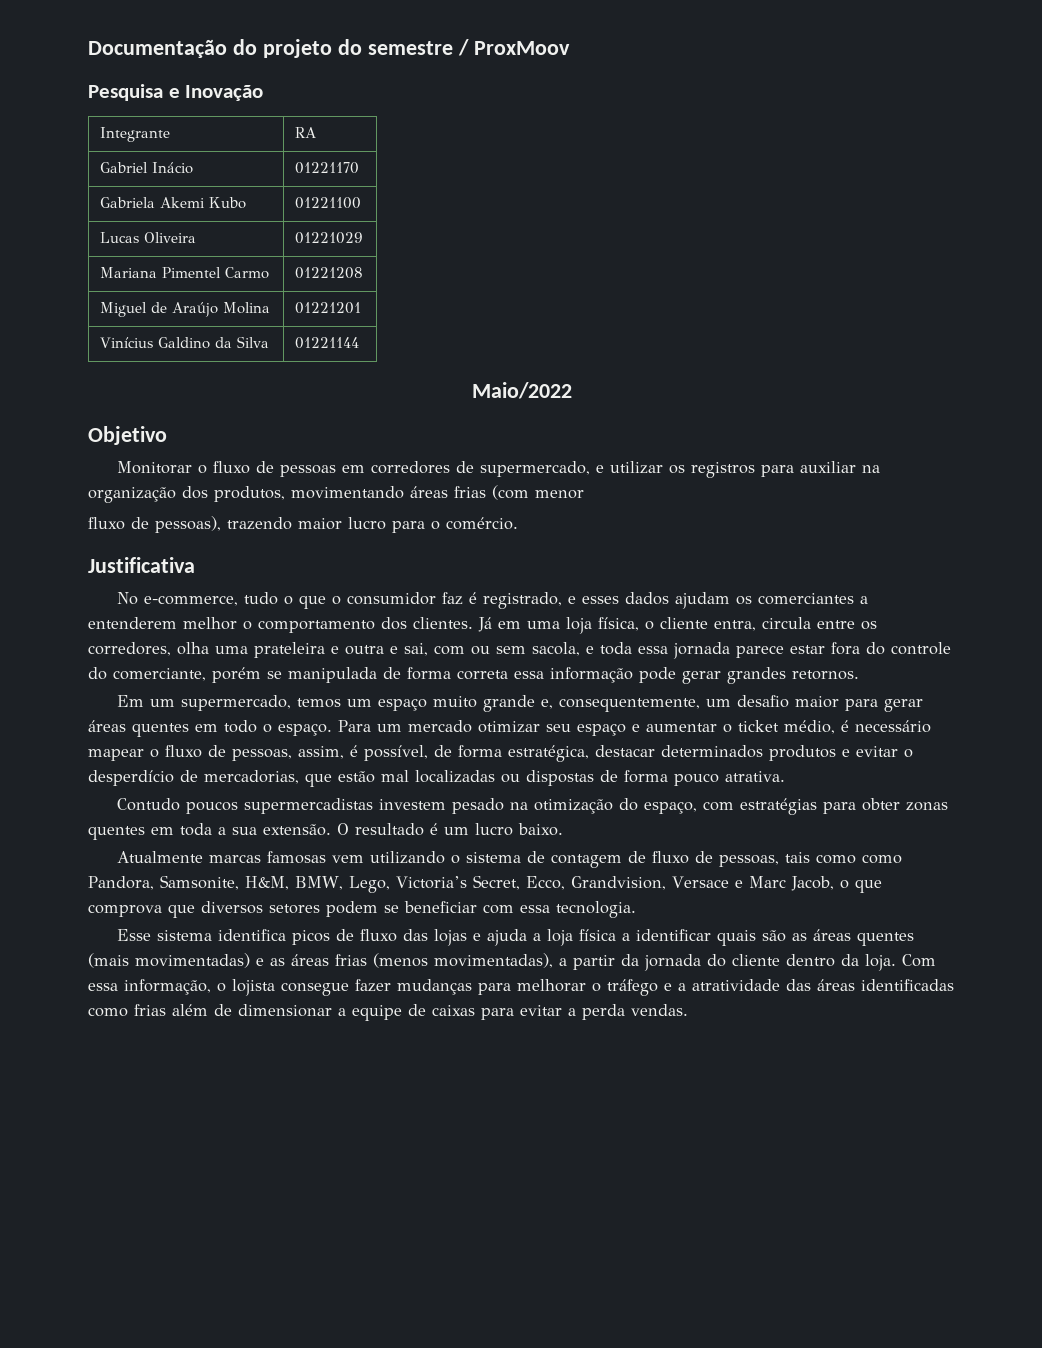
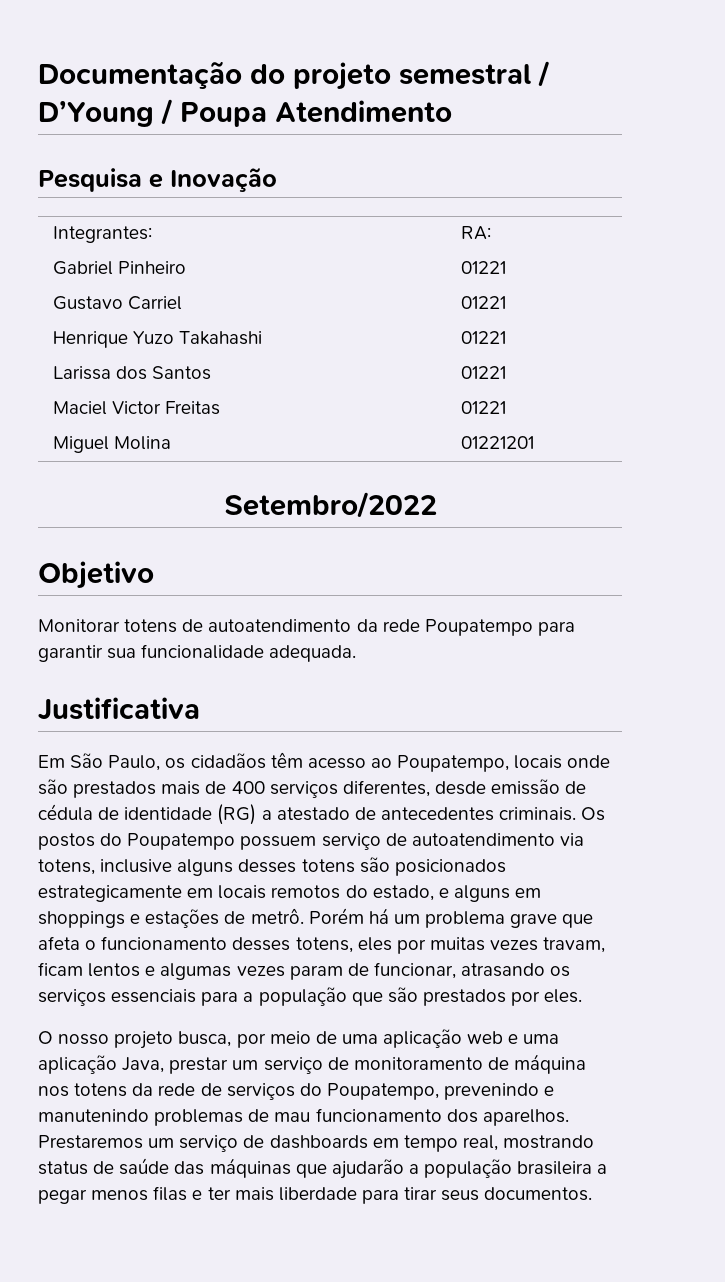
- Documentação do projeto do semestre / ProxMoov
+ Documentação do projeto semestral / D’Young / Poupa Atendimento
- Integrante | RA
+ Integrantes: | RA:
- Gabriel Inácio | 01221170
- Gabriela Akemi Kubo | 01221100
- Lucas Oliveira | 01221029
- Mariana Pimentel Carmo | 01221208
+ Gabriel Pinheiro | 01221
+ Gustavo Carriel | 01221
+ Henrique Yuzo Takahashi | 01221
+ Larissa dos Santos | 01221
+ Maciel Victor Freitas | 01221
- Miguel de Araújo Molina | 01221201
+ Miguel Molina | 01221201
- Vinícius Galdino da Silva | 01221144
- Maio/2022
+ Setembro/2022
  Objetivo
- Monitorar o fluxo de pessoas em corredores de supermercado, e utilizar os registros para auxiliar na organização dos produtos, movimentando áreas frias (com menor
- fluxo de pessoas), trazendo maior lucro para o comércio.
+ Monitorar totens de autoatendimento da rede Poupatempo para garantir sua funcionalidade adequada.
  Justificativa
- No e-commerce, tudo o que o consumidor faz é registrado, e esses dados ajudam os comerciantes a entenderem melhor o comportamento dos clientes. Já em uma loja física, o cliente entra, circula entre os corredores, olha uma prateleira e outra e sai, com ou sem sacola, e toda essa jornada parece estar fora do controle do comerciante, porém se manipulada de forma correta essa informação pode gerar grandes retornos.
- Em um supermercado, temos um espaço muito grande e, consequentemente, um desafio maior para gerar áreas quentes em todo o espaço. Para um mercado otimizar seu espaço e aumentar o ticket médio, é necessário mapear o fluxo de pessoas, assim, é possível, de forma estratégica, destacar determinados produtos e evitar o desperdício de mercadorias, que estão mal localizadas ou dispostas de forma pouco atrativa.
- Contudo poucos supermercadistas investem pesado na otimização do espaço, com estratégias para obter zonas quentes em toda a sua extensão. O resultado é um lucro baixo.
- Atualmente marcas famosas vem utilizando o sistema de contagem de fluxo de pessoas, tais como como Pandora, Samsonite, H&M, BMW, Lego, Victoria’s Secret, Ecco, Grandvision, Versace e Marc Jacob, o que comprova que diversos setores podem se beneficiar com essa tecnologia.
- Esse sistema identifica picos de fluxo das lojas e ajuda a loja física a identificar quais são as áreas quentes (mais movimentadas) e as áreas frias (menos movimentadas), a partir da jornada do cliente dentro da loja. Com essa informação, o lojista consegue fazer mudanças para melhorar o tráfego e a atratividade das áreas identificadas como frias além de dimensionar a equipe de caixas para evitar a perda vendas.
+ Em São Paulo, os cidadãos têm acesso ao Poupatempo, locais onde são prestados mais de 400 serviços diferentes, desde emissão de cédula de identidade (RG) a atestado de antecedentes criminais. Os postos do Poupatempo possuem serviço de autoatendimento via totens, inclusive alguns desses totens são posicionados estrategicamente em locais remotos do estado, e alguns em shoppings e estações de metrô. Porém há um problema grave que afeta o funcionamento desses totens, eles por muitas vezes travam, ficam lentos e algumas vezes param de funcionar, atrasando os serviços essenciais para a população que são prestados por eles.
+ O nosso projeto busca, por meio de uma aplicação web e uma aplicação Java, prestar um serviço de monitoramento de máquina nos totens da rede de serviços do Poupatempo, prevenindo e manutenindo problemas de mau funcionamento dos aparelhos. Prestaremos um serviço de dashboards em tempo real, mostrando status de saúde das máquinas que ajudarão a população brasileira a pegar menos filas e ter mais liberdade para tirar seus documentos.

